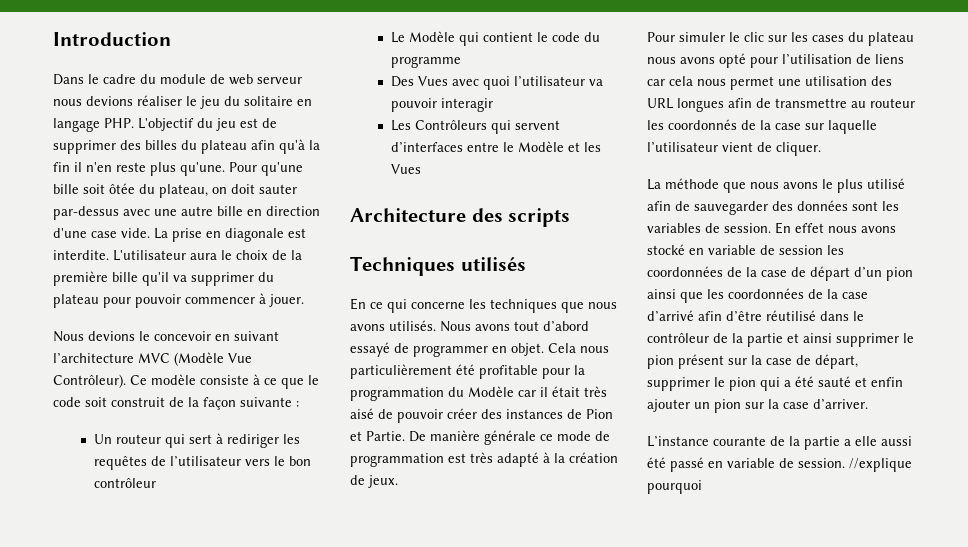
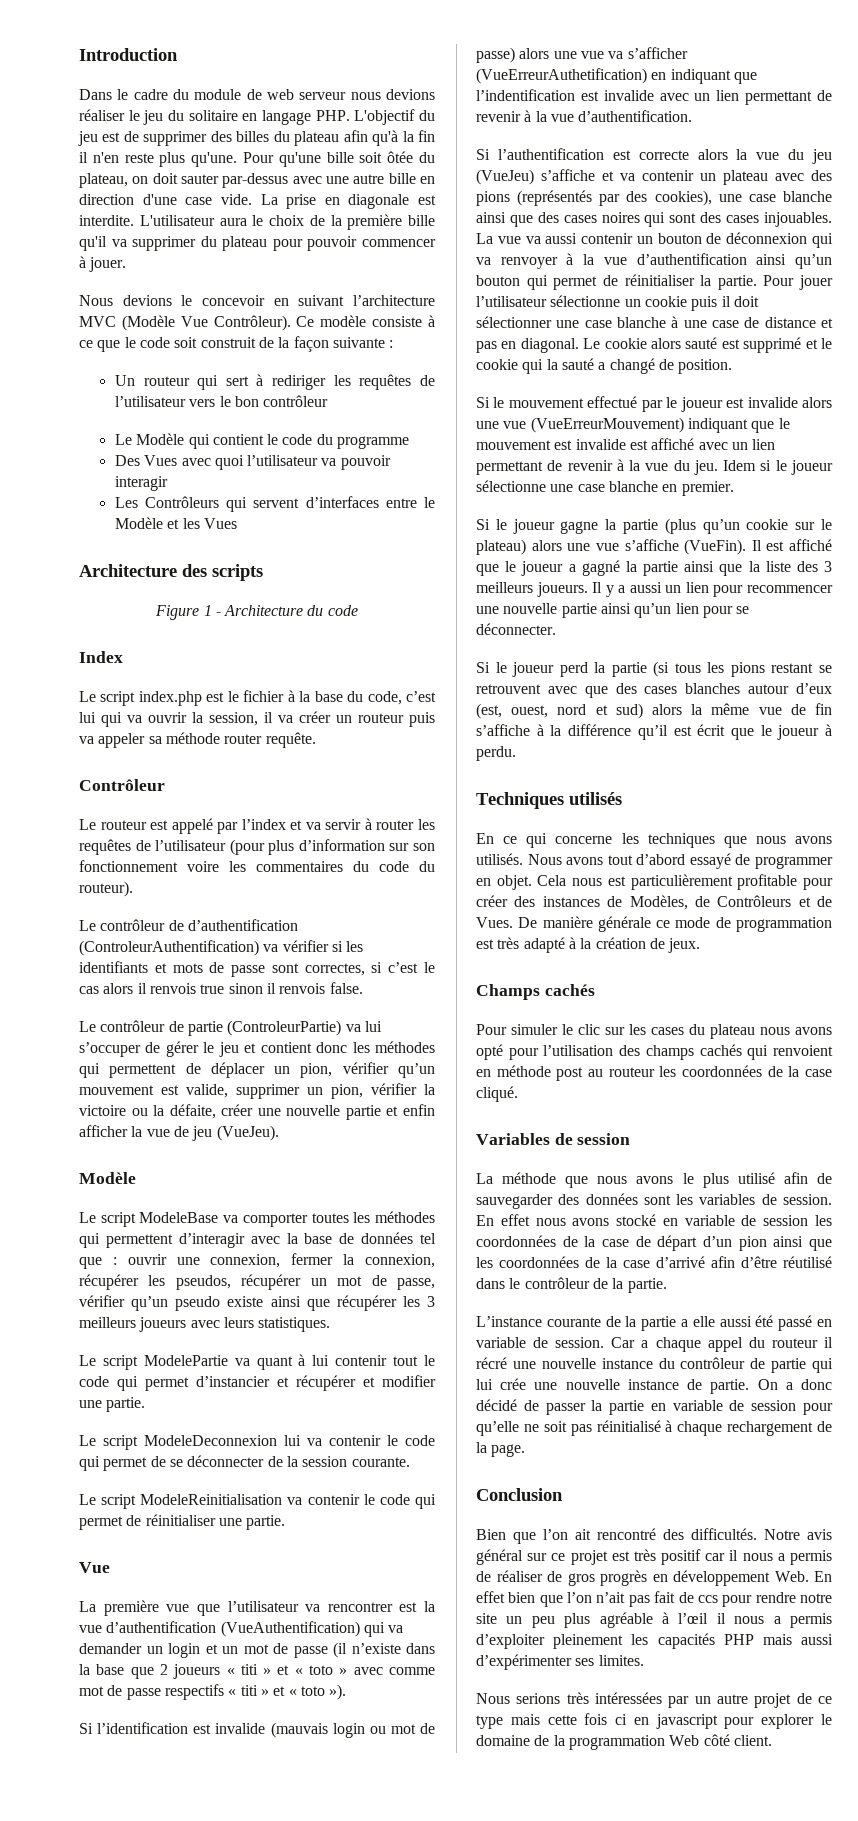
+ Figure 1 - Architecture du code
+ Index
+ Le script index.php est le fichier à la base du code, c’est lui qui va ouvrir la session, il va créer un routeur puis va appeler sa méthode router requête.
+ Contrôleur
+ Le routeur est appelé par l’index et va servir à router les requêtes de l’utilisateur (pour plus d’information sur son fonctionnement voire les commentaires du code du routeur).
+ Le contrôleur de d’authentification (ControleurAuthentification) va vérifier si les identifiants et mots de passe sont correctes, si c’est le cas alors il renvois true sinon il renvois false.
+ Le contrôleur de partie (ControleurPartie) va lui s’occuper de gérer le jeu et contient donc les méthodes qui permettent de déplacer un pion, vérifier qu’un mouvement est valide, supprimer un pion, vérifier la victoire ou la défaite, créer une nouvelle partie et enfin afficher la vue de jeu (VueJeu).
+ Modèle
+ Le script ModeleBase va comporter toutes les méthodes qui permettent d’interagir avec la base de données tel que : ouvrir une connexion, fermer la connexion, récupérer les pseudos, récupérer un mot de passe, vérifier qu’un pseudo existe ainsi que récupérer les 3 meilleurs joueurs avec leurs statistiques.
+ Le script ModelePartie va quant à lui contenir tout le code qui permet d’instancier et récupérer et modifier une partie.
+ Le script ModeleDeconnexion lui va contenir le code qui permet de se déconnecter de la session courante.
+ Le script ModeleReinitialisation va contenir le code qui permet de réinitialiser une partie.
+ Vue
+ La première vue que l’utilisateur va rencontrer est la vue d’authentification (VueAuthentification) qui va demander un login et un mot de passe (il n’existe dans la base que 2 joueurs « titi » et « toto » avec comme mot de passe respectifs « titi » et « toto »).
+ Si l’identification est invalide (mauvais login ou mot de passe) alors une vue va s’afficher (VueErreurAuthetification) en indiquant que l’indentification est invalide avec un lien permettant de revenir à la vue d’authentification.
+ Si l’authentification est correcte alors la vue du jeu (VueJeu) s’affiche et va contenir un plateau avec des pions (représentés par des cookies), une case blanche ainsi que des cases noires qui sont des cases injouables. La vue va aussi contenir un bouton de déconnexion qui va renvoyer à la vue d’authentification ainsi qu’un bouton qui permet de réinitialiser la partie. Pour jouer l’utilisateur sélectionne un cookie puis il doit sélectionner une case blanche à une case de distance et pas en diagonal. Le cookie alors sauté est supprimé et le cookie qui la sauté a changé de position.
+ Si le mouvement effectué par le joueur est invalide alors une vue (VueErreurMouvement) indiquant que le mouvement est invalide est affiché avec un lien permettant de revenir à la vue du jeu. Idem si le joueur sélectionne une case blanche en premier.
+ Si le joueur gagne la partie (plus qu’un cookie sur le plateau) alors une vue s’affiche (VueFin). Il est affiché que le joueur a gagné la partie ainsi que la liste des 3 meilleurs joueurs. Il y a aussi un lien pour recommencer une nouvelle partie ainsi qu’un lien pour se déconnecter.
+ Si le joueur perd la partie (si tous les pions restant se retrouvent avec que des cases blanches autour d’eux (est, ouest, nord et sud) alors la même vue de fin s’affiche à la différence qu’il est écrit que le joueur à perdu.
- Cela nous particulièrement été profitable pour la programmation du Modèle car il était très aisé de pouvoir créer des instances de Pion et Partie.
+ Cela nous est particulièrement profitable pour créer des instances de Modèles, de Contrôleurs et de Vues.
+ Champs cachés
- Pour simuler le clic sur les cases du plateau nous avons opté pour l’utilisation de liens car cela nous permet une utilisation des URL longues afin de transmettre au routeur les coordonnés de la case sur laquelle l’utilisateur vient de cliquer.
+ Pour simuler le clic sur les cases du plateau nous avons opté pour l’utilisation des champs cachés qui renvoient en méthode post au routeur les coordonnées de la case cliqué.
+ Variables de session
- En effet nous avons stocké en variable de session les coordonnées de la case de départ d’un pion ainsi que les coordonnées de la case d’arrivé afin d’être réutilisé dans le contrôleur de la partie et ainsi supprimer le pion présent sur la case de départ, supprimer le pion qui a été sauté et enfin ajouter un pion sur la case d’arriver.
+ En effet nous avons stocké en variable de session les coordonnées de la case de départ d’un pion ainsi que les coordonnées de la case d’arrivé afin d’être réutilisé dans le contrôleur de la partie.
- //explique pourquoi
+ Car a chaque appel du routeur il récré une nouvelle instance du contrôleur de partie qui lui crée une nouvelle instance de partie. On a donc décidé de passer la partie en variable de session pour qu’elle ne soit pas réinitialisé à chaque rechargement de la page.
+ Conclusion
+ Bien que l’on ait rencontré des difficultés. Notre avis général sur ce projet est très positif car il nous a permis de réaliser de gros progrès en développement Web. En effet bien que l’on n’ait pas fait de ccs pour rendre notre site un peu plus agréable à l’œil il nous a permis d’exploiter pleinement les capacités PHP mais aussi d’expérimenter ses limites.
+ Nous serions très intéressées par un autre projet de ce type mais cette fois ci en javascript pour explorer le domaine de la programmation Web côté client.

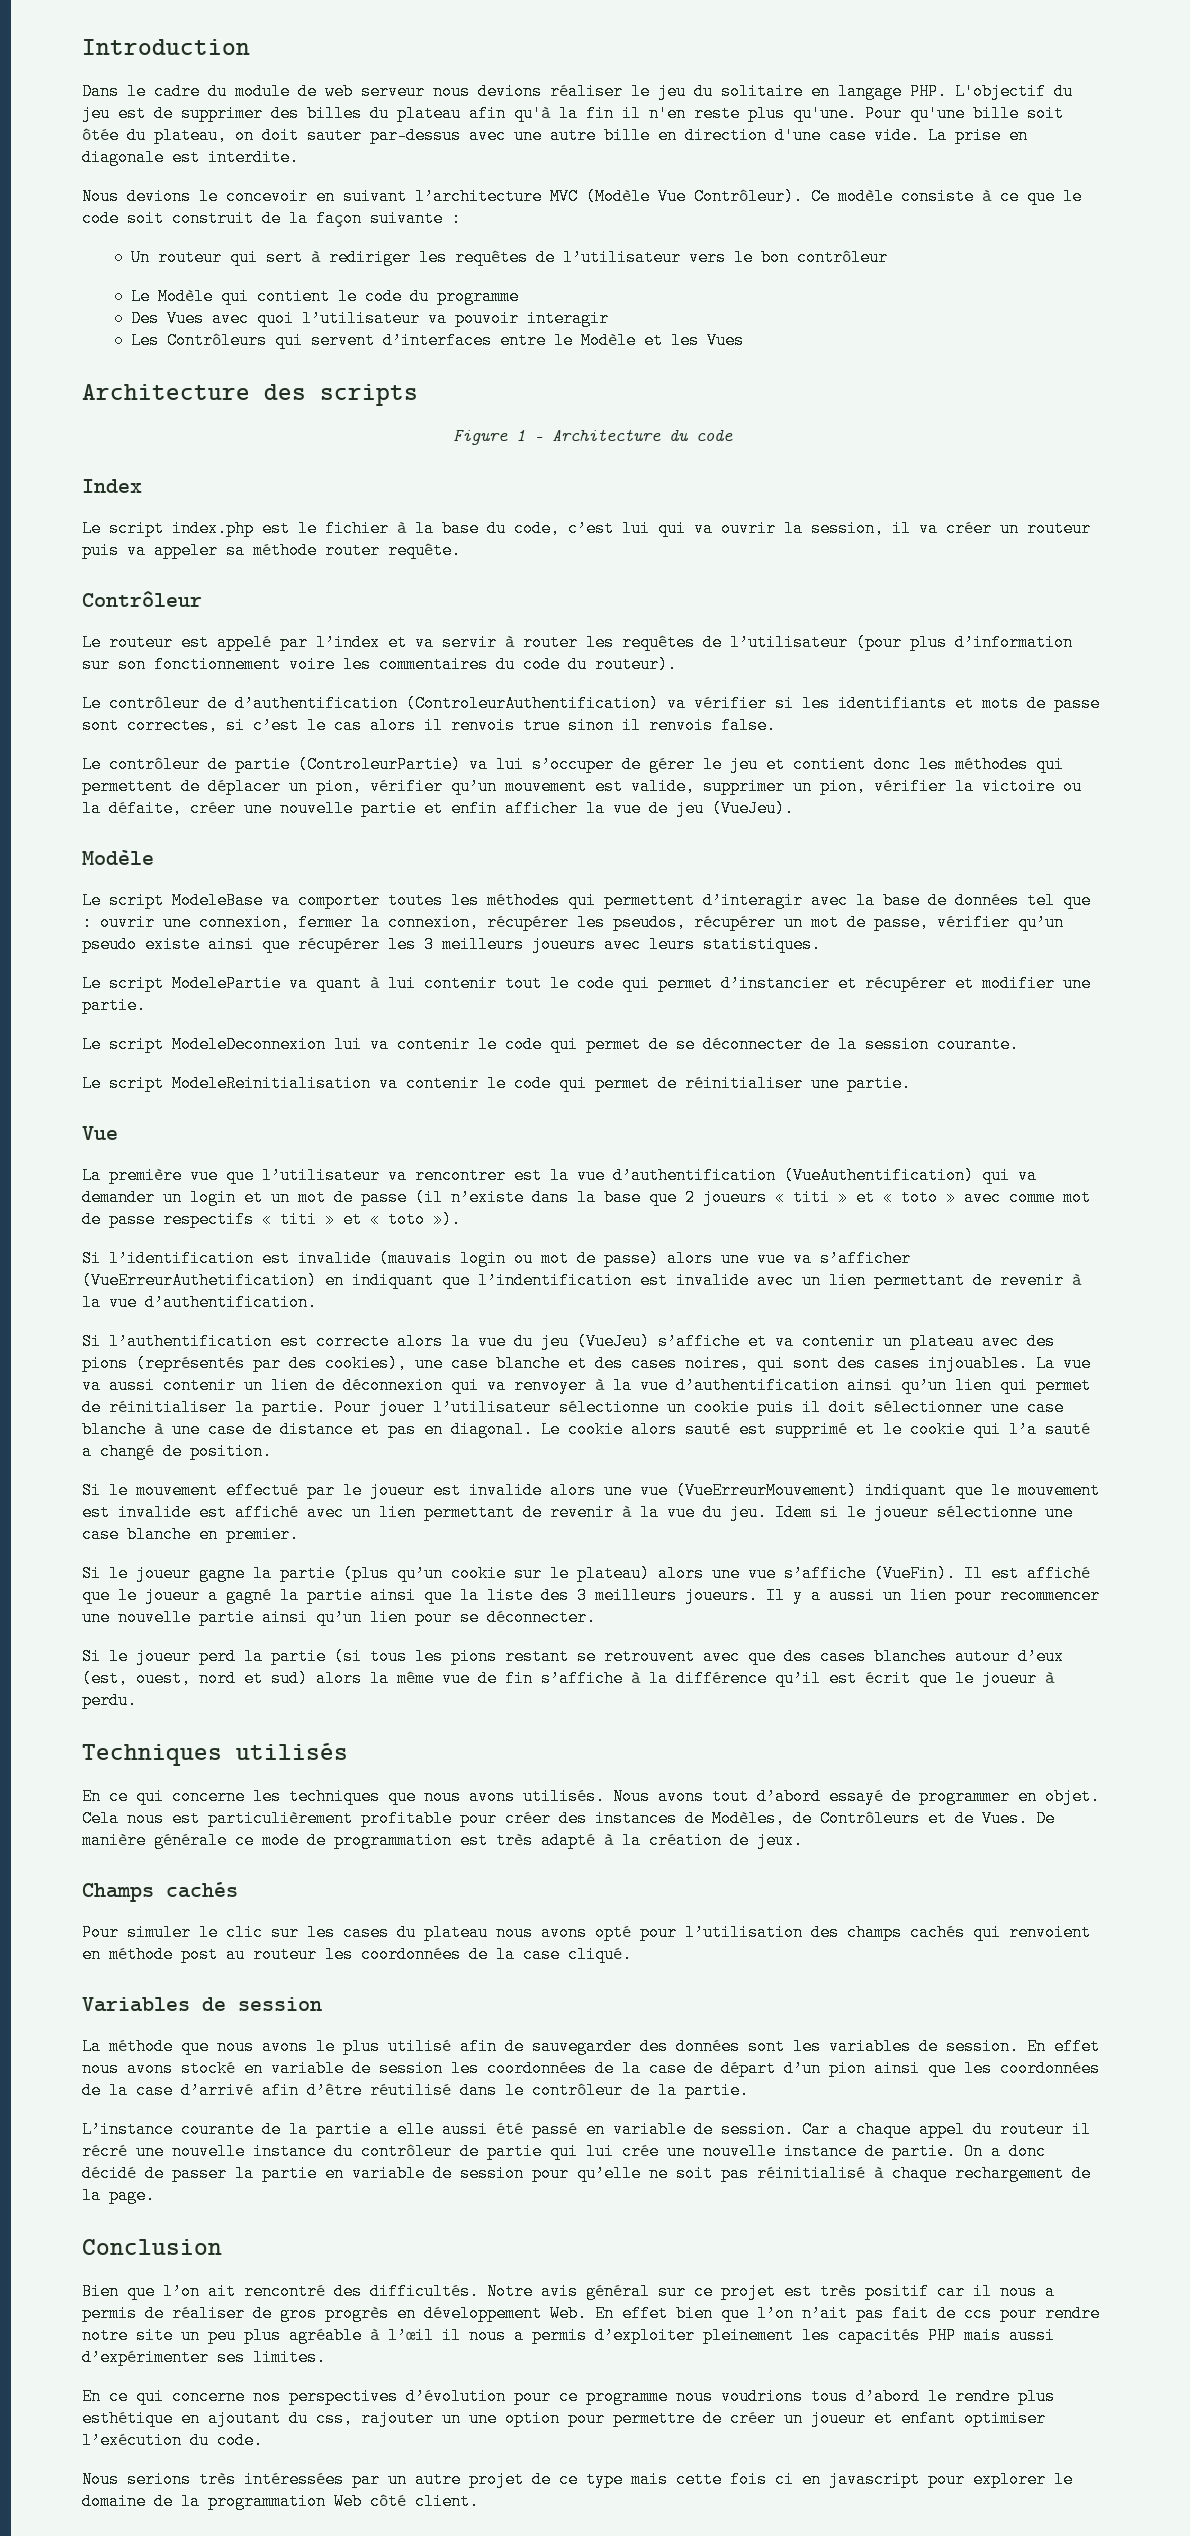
- L'utilisateur aura le choix de la première bille qu'il va supprimer du plateau pour pouvoir commencer à jouer.
- Si l’authentification est correcte alors la vue du jeu (VueJeu) s’affiche et va contenir un plateau avec des pions (représentés par des cookies), une case blanche ainsi que des cases noires qui sont des cases injouables.
+ Si l’authentification est correcte alors la vue du jeu (VueJeu) s’affiche et va contenir un plateau avec des pions (représentés par des cookies), une case blanche et des cases noires, qui sont des cases injouables.
- La vue va aussi contenir un bouton de déconnexion qui va renvoyer à la vue d’authentification ainsi qu’un bouton qui permet de réinitialiser la partie.
+ La vue va aussi contenir un lien de déconnexion qui va renvoyer à la vue d’authentification ainsi qu’un lien qui permet de réinitialiser la partie.
- Le cookie alors sauté est supprimé et le cookie qui la sauté a changé de position.
+ Le cookie alors sauté est supprimé et le cookie qui l’a sauté a changé de position.
+ En ce qui concerne nos perspectives d’évolution pour ce programme nous voudrions tous d’abord le rendre plus esthétique en ajoutant du css, rajouter un une option pour permettre de créer un joueur et enfant optimiser l’exécution du code.

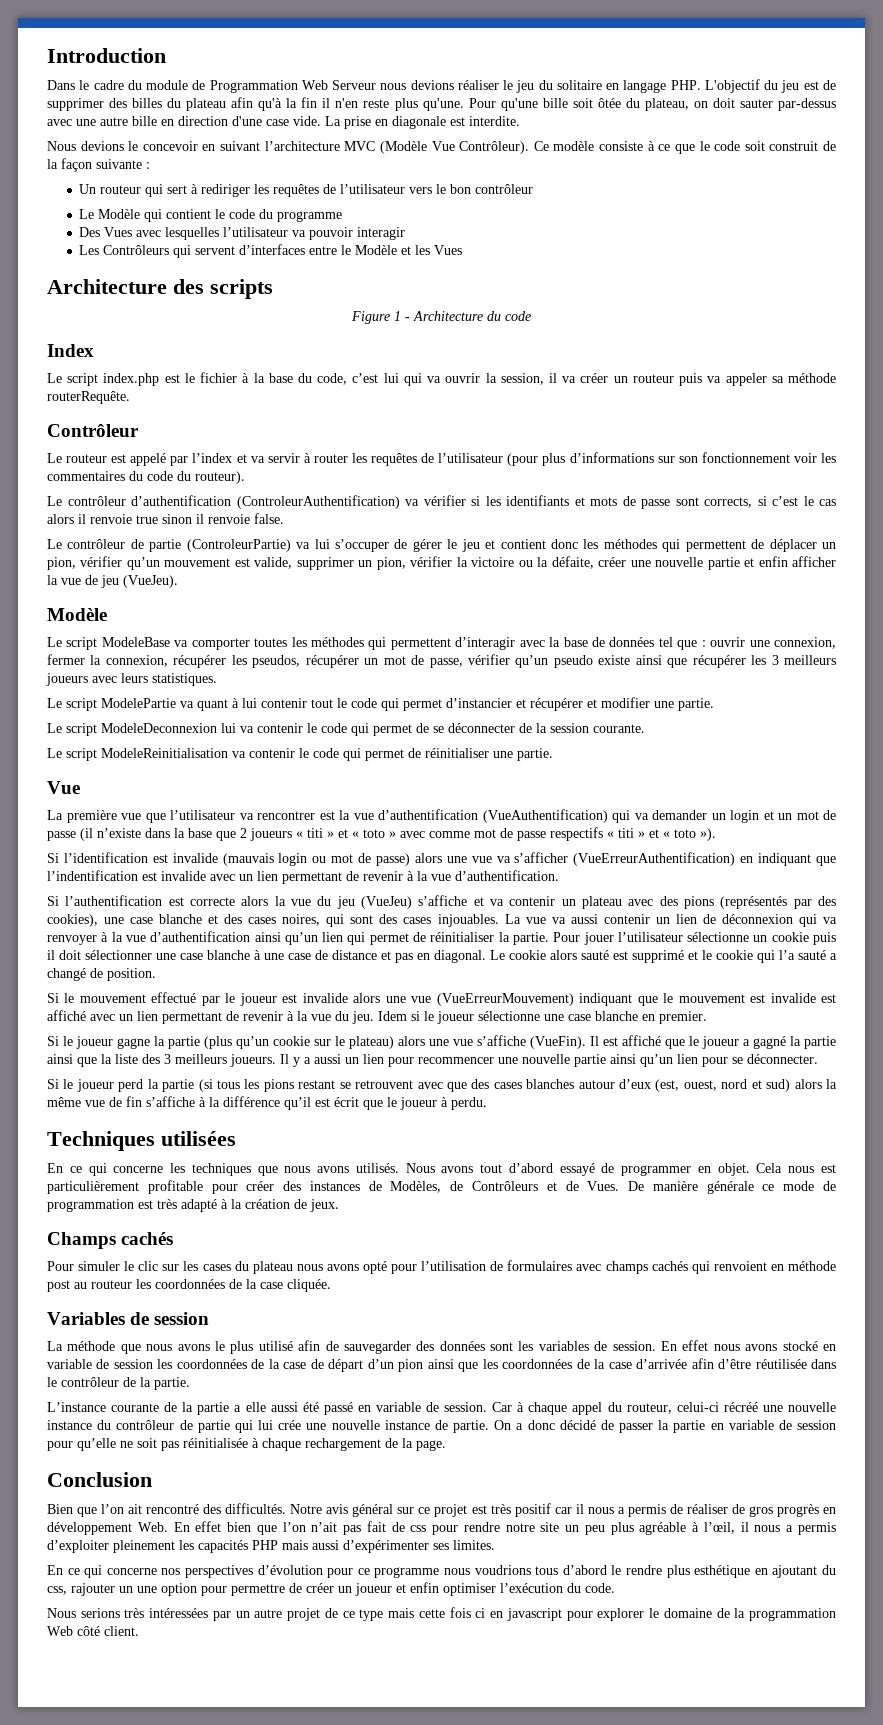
- Dans le cadre du module de web serveur nous devions réaliser le jeu du solitaire en langage PHP. L'objectif du jeu est de supprimer des billes du plateau afin qu'à la fin il n'en reste plus qu'une.
+ Dans le cadre du module de Programmation Web Serveur nous devions réaliser le jeu du solitaire en langage PHP. L'objectif du jeu est de supprimer des billes du plateau afin qu'à la fin il n'en reste plus qu'une.
- Des Vues avec quoi l’utilisateur va pouvoir interagir
+ Des Vues avec lesquelles l’utilisateur va pouvoir interagir
- Le script index.php est le fichier à la base du code, c’est lui qui va ouvrir la session, il va créer un routeur puis va appeler sa méthode router requête.
+ Le script index.php est le fichier à la base du code, c’est lui qui va ouvrir la session, il va créer un routeur puis va appeler sa méthode routerRequête.
- Le routeur est appelé par l’index et va servir à router les requêtes de l’utilisateur (pour plus d’information sur son fonctionnement voire les commentaires du code du routeur).
+ Le routeur est appelé par l’index et va servir à router les requêtes de l’utilisateur (pour plus d’informations sur son fonctionnement voir les commentaires du code du routeur).
- Le contrôleur de d’authentification (ControleurAuthentification) va vérifier si les identifiants et mots de passe sont correctes, si c’est le cas alors il renvois true sinon il renvois false.
+ Le contrôleur d’authentification (ControleurAuthentification) va vérifier si les identifiants et mots de passe sont corrects, si c’est le cas alors il renvoie true sinon il renvoie false.
- Si l’identification est invalide (mauvais login ou mot de passe) alors une vue va s’afficher (VueErreurAuthetification) en indiquant que l’indentification est invalide avec un lien permettant de revenir à la vue d’authentification.
+ Si l’identification est invalide (mauvais login ou mot de passe) alors une vue va s’afficher (VueErreurAuthentification) en indiquant que l’indentification est invalide avec un lien permettant de revenir à la vue d’authentification.
- Techniques utilisés
+ Techniques utilisées
- Pour simuler le clic sur les cases du plateau nous avons opté pour l’utilisation des champs cachés qui renvoient en méthode post au routeur les coordonnées de la case cliqué.
+ Pour simuler le clic sur les cases du plateau nous avons opté pour l’utilisation de formulaires avec champs cachés qui renvoient en méthode post au routeur les coordonnées de la case cliquée.
- En effet nous avons stocké en variable de session les coordonnées de la case de départ d’un pion ainsi que les coordonnées de la case d’arrivé afin d’être réutilisé dans le contrôleur de la partie.
+ En effet nous avons stocké en variable de session les coordonnées de la case de départ d’un pion ainsi que les coordonnées de la case d’arrivée afin d’être réutilisée dans le contrôleur de la partie.
- Car a chaque appel du routeur il récré une nouvelle instance du contrôleur de partie qui lui crée une nouvelle instance de partie.
+ Car à chaque appel du routeur, celui-ci récréé une nouvelle instance du contrôleur de partie qui lui crée une nouvelle instance de partie.
- On a donc décidé de passer la partie en variable de session pour qu’elle ne soit pas réinitialisé à chaque rechargement de la page.
+ On a donc décidé de passer la partie en variable de session pour qu’elle ne soit pas réinitialisée à chaque rechargement de la page.
- Notre avis général sur ce projet est très positif car il nous a permis de réaliser de gros progrès en développement Web. En effet bien que l’on n’ait pas fait de ccs pour rendre notre site un peu plus agréable à l’œil il nous a permis d’exploiter pleinement les capacités PHP mais aussi d’expérimenter ses limites.
+ Notre avis général sur ce projet est très positif car il nous a permis de réaliser de gros progrès en développement Web. En effet bien que l’on n’ait pas fait de css pour rendre notre site un peu plus agréable à l’œil, il nous a permis d’exploiter pleinement les capacités PHP mais aussi d’expérimenter ses limites.
- En ce qui concerne nos perspectives d’évolution pour ce programme nous voudrions tous d’abord le rendre plus esthétique en ajoutant du css, rajouter un une option pour permettre de créer un joueur et enfant optimiser l’exécution du code.
+ En ce qui concerne nos perspectives d’évolution pour ce programme nous voudrions tous d’abord le rendre plus esthétique en ajoutant du css, rajouter un une option pour permettre de créer un joueur et enfin optimiser l’exécution du code.

